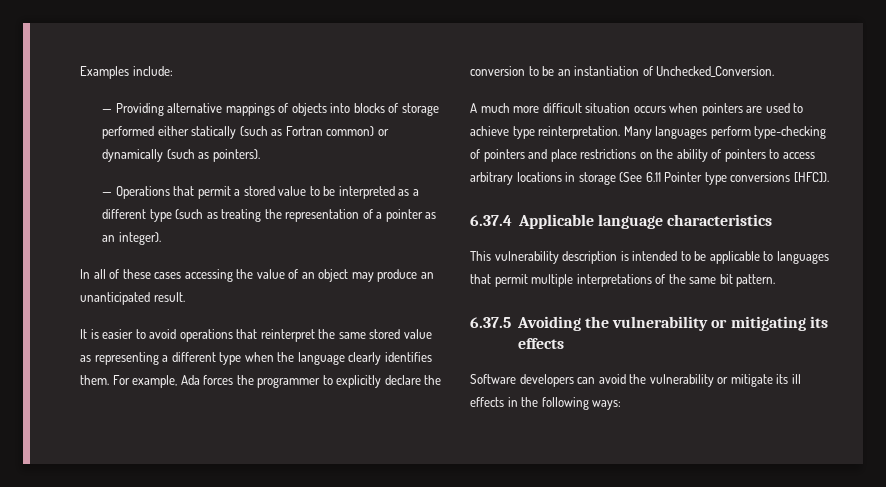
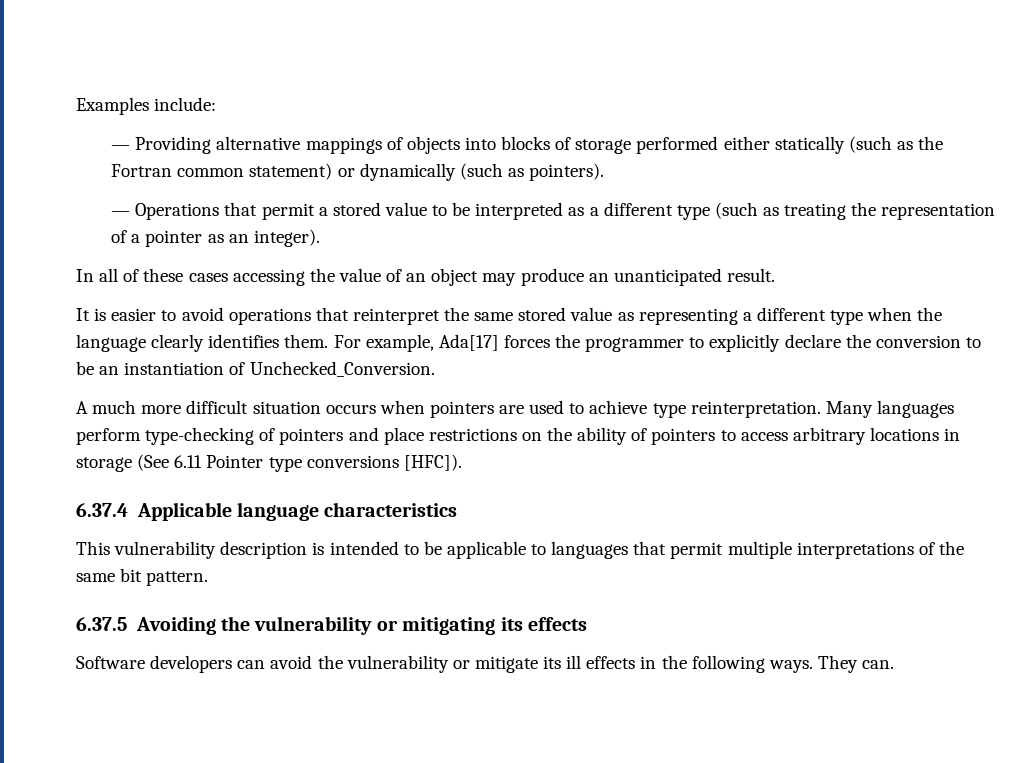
- — Providing alternative mappings of objects into blocks of storage performed either statically (such as Fortran common) or dynamically (such as pointers).
+ — Providing alternative mappings of objects into blocks of storage performed either statically (such as the Fortran common statement) or dynamically (such as pointers).
- For example, Ada forces the programmer to explicitly declare the conversion to be an instantiation of Unchecked_Conversion.
+ For example, Ada[17] forces the programmer to explicitly declare the conversion to be an instantiation of Unchecked_Conversion.
- Software developers can avoid the vulnerability or mitigate its ill effects in the following ways:
+ Software developers can avoid the vulnerability or mitigate its ill effects in the following ways. They can.

